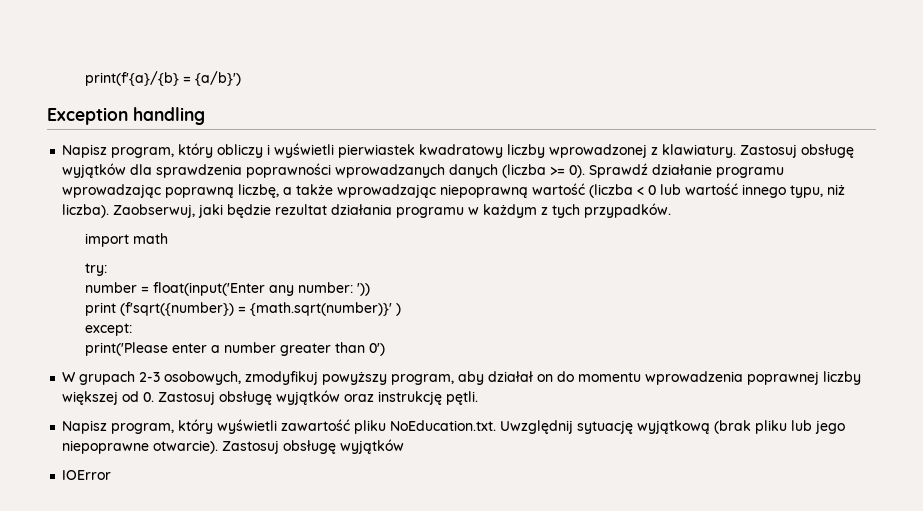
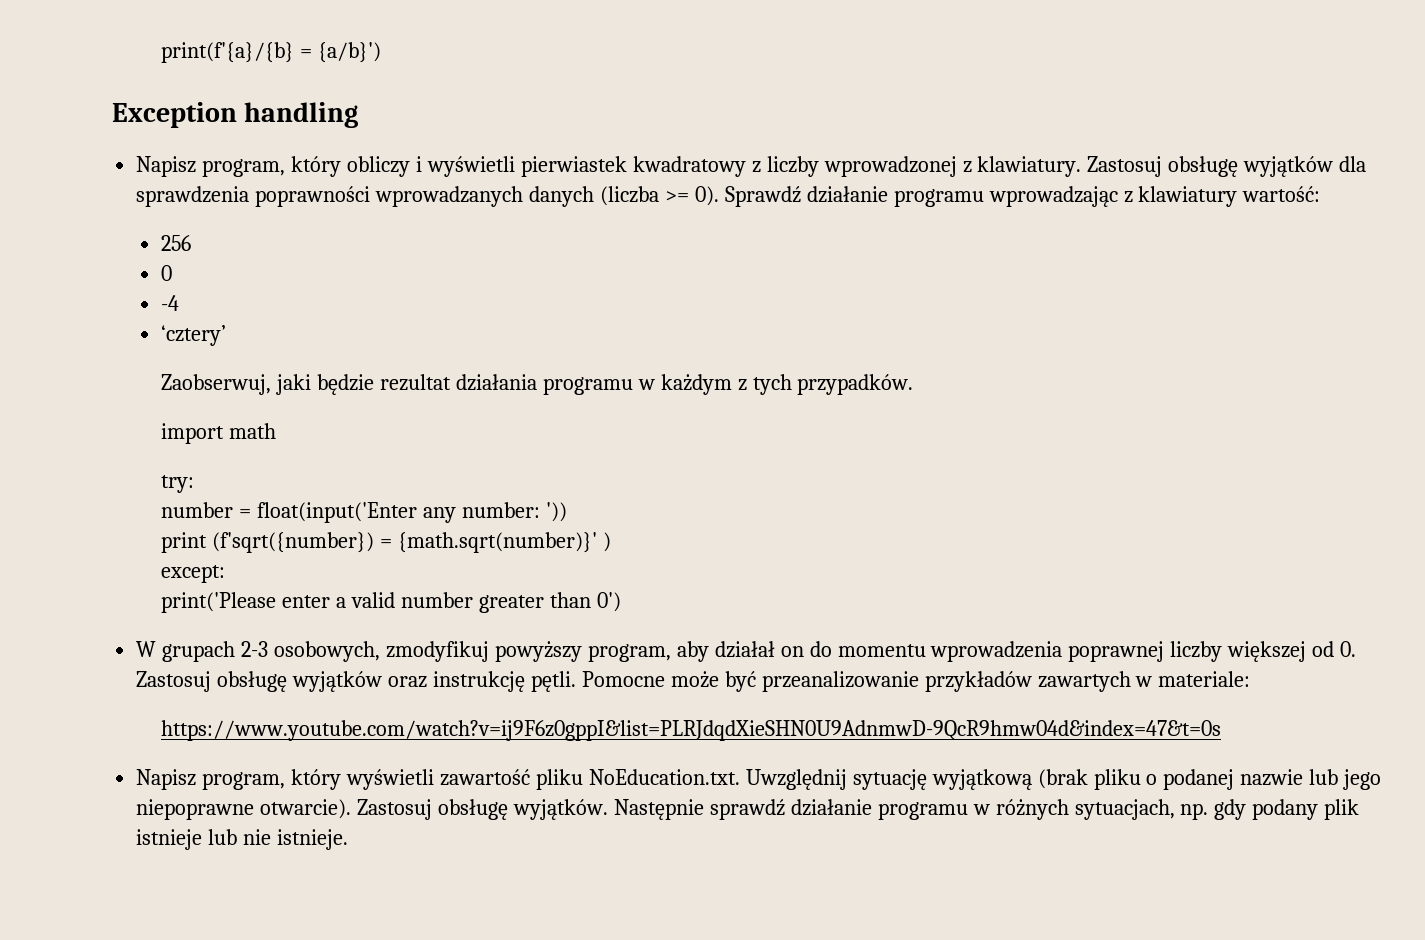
- Napisz program, który obliczy i wyświetli pierwiastek kwadratowy liczby wprowadzonej z klawiatury.
+ Napisz program, który obliczy i wyświetli pierwiastek kwadratowy z liczby wprowadzonej z klawiatury.
- Sprawdź działanie programu wprowadzając poprawną liczbę, a także wprowadzając niepoprawną wartość (liczba < 0 lub wartość innego typu, niż liczba). Zaobserwuj, jaki będzie rezultat działania programu w każdym z tych przypadków.
+ Sprawdź działanie programu wprowadzając z klawiatury wartość:
+ 256
+ 0
+ -4
+ ‘cztery’
+ Zaobserwuj, jaki będzie rezultat działania programu w każdym z tych przypadków.
- print('Please enter a number greater than 0')
+ print('Please enter a valid number greater than 0')
+ Pomocne może być przeanalizowanie przykładów zawartych w materiale:
+ https://www.youtube.com/watch?v=ij9F6z0gppI&list=PLRJdqdXieSHN0U9AdnmwD-9QcR9hmw04d&index=47&t=0s
- Napisz program, który wyświetli zawartość pliku NoEducation.txt. Uwzględnij sytuację wyjątkową (brak pliku lub jego niepoprawne otwarcie). Zastosuj obsługę wyjątków
- IOError
+ Napisz program, który wyświetli zawartość pliku NoEducation.txt. Uwzględnij sytuację wyjątkową (brak pliku o podanej nazwie lub jego niepoprawne otwarcie). Zastosuj obsługę wyjątków. Następnie sprawdź działanie programu w różnych sytuacjach, np. gdy podany plik istnieje lub nie istnieje.

